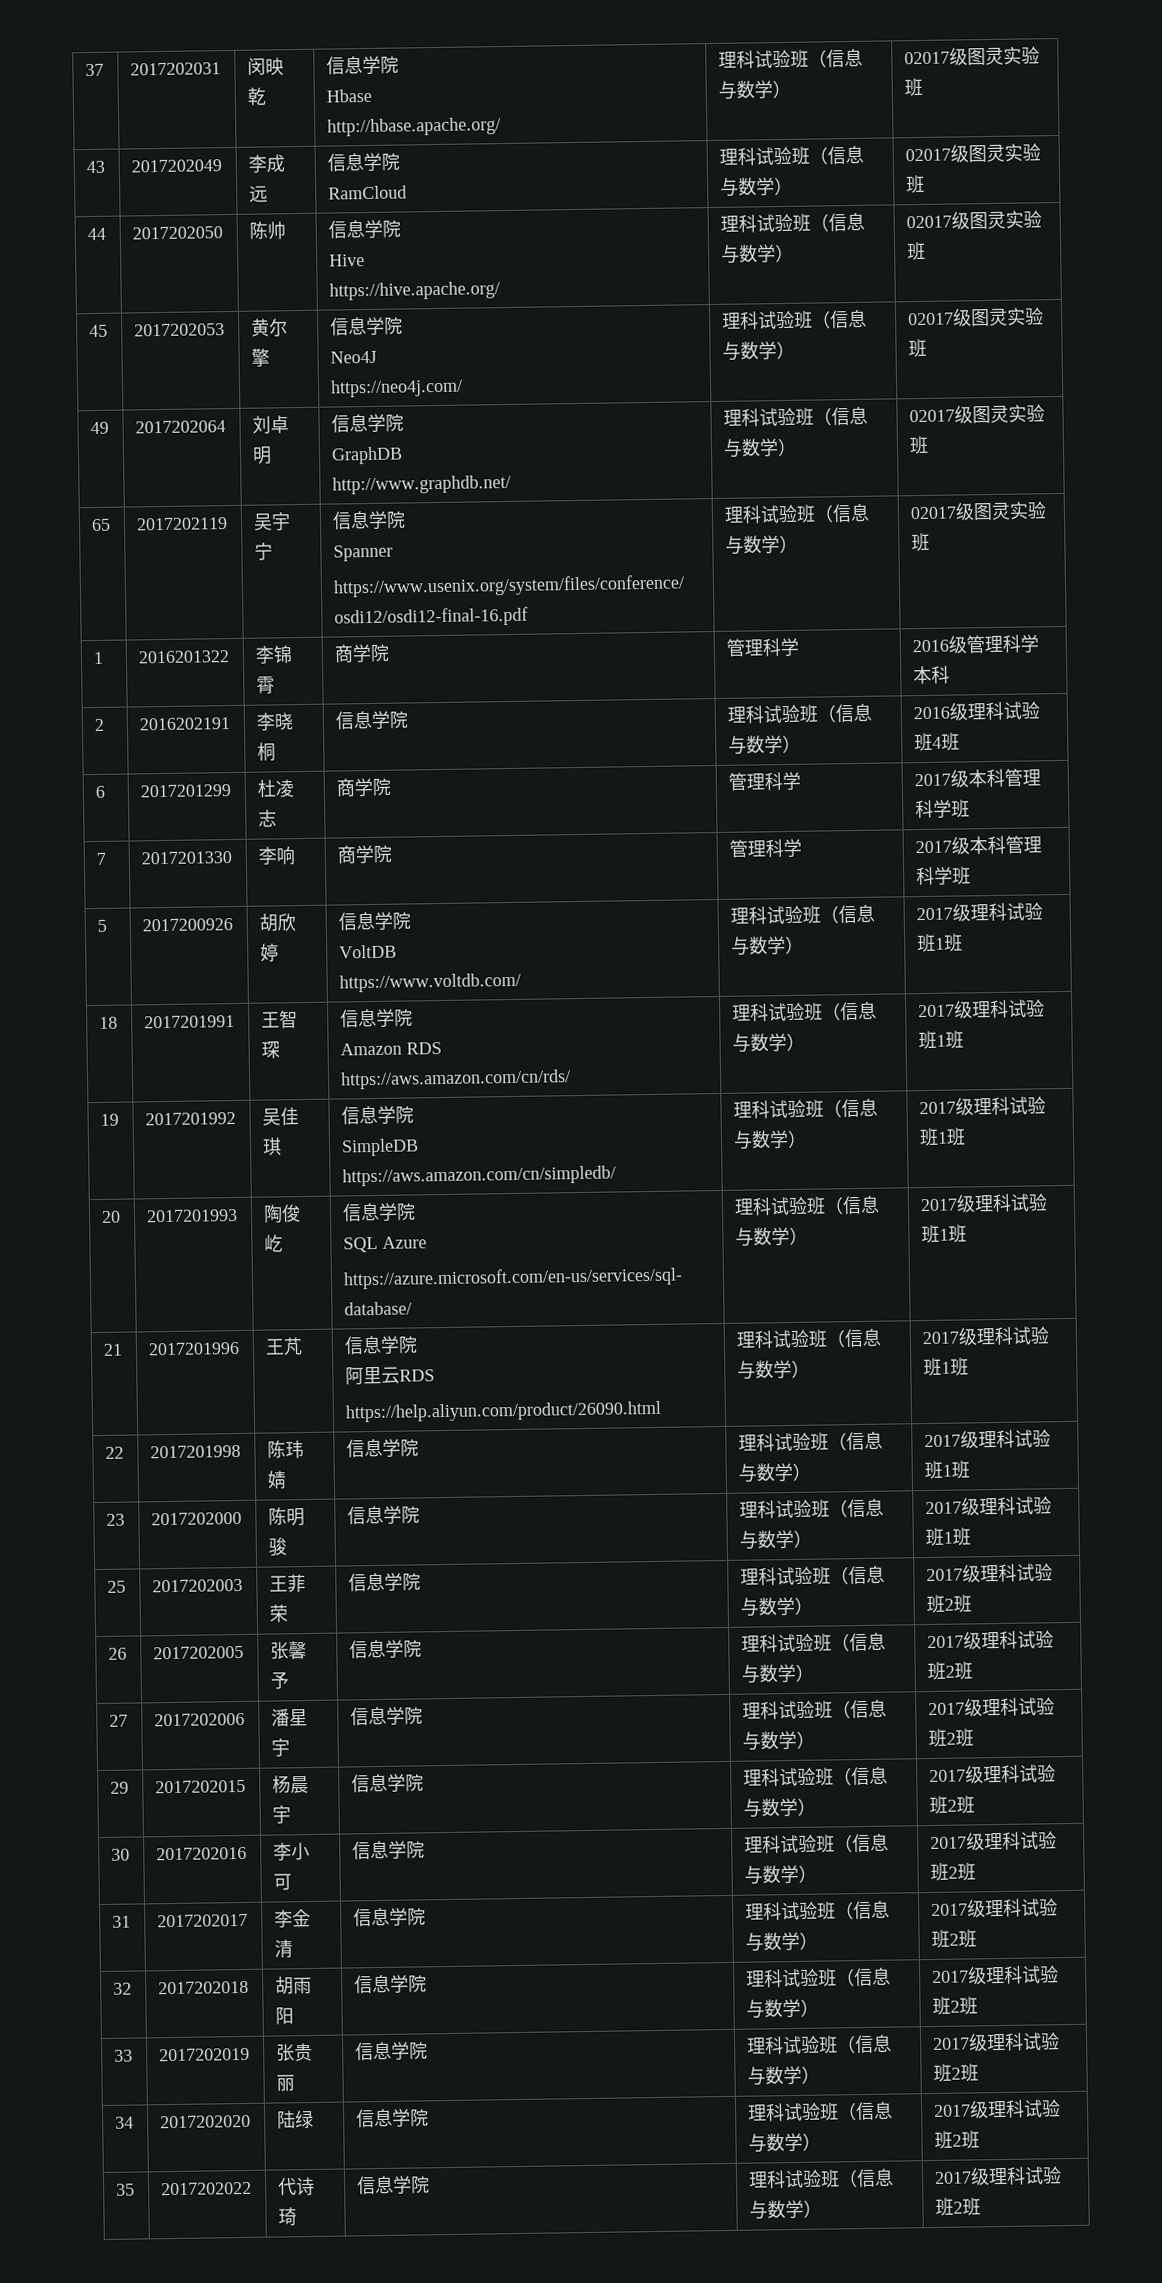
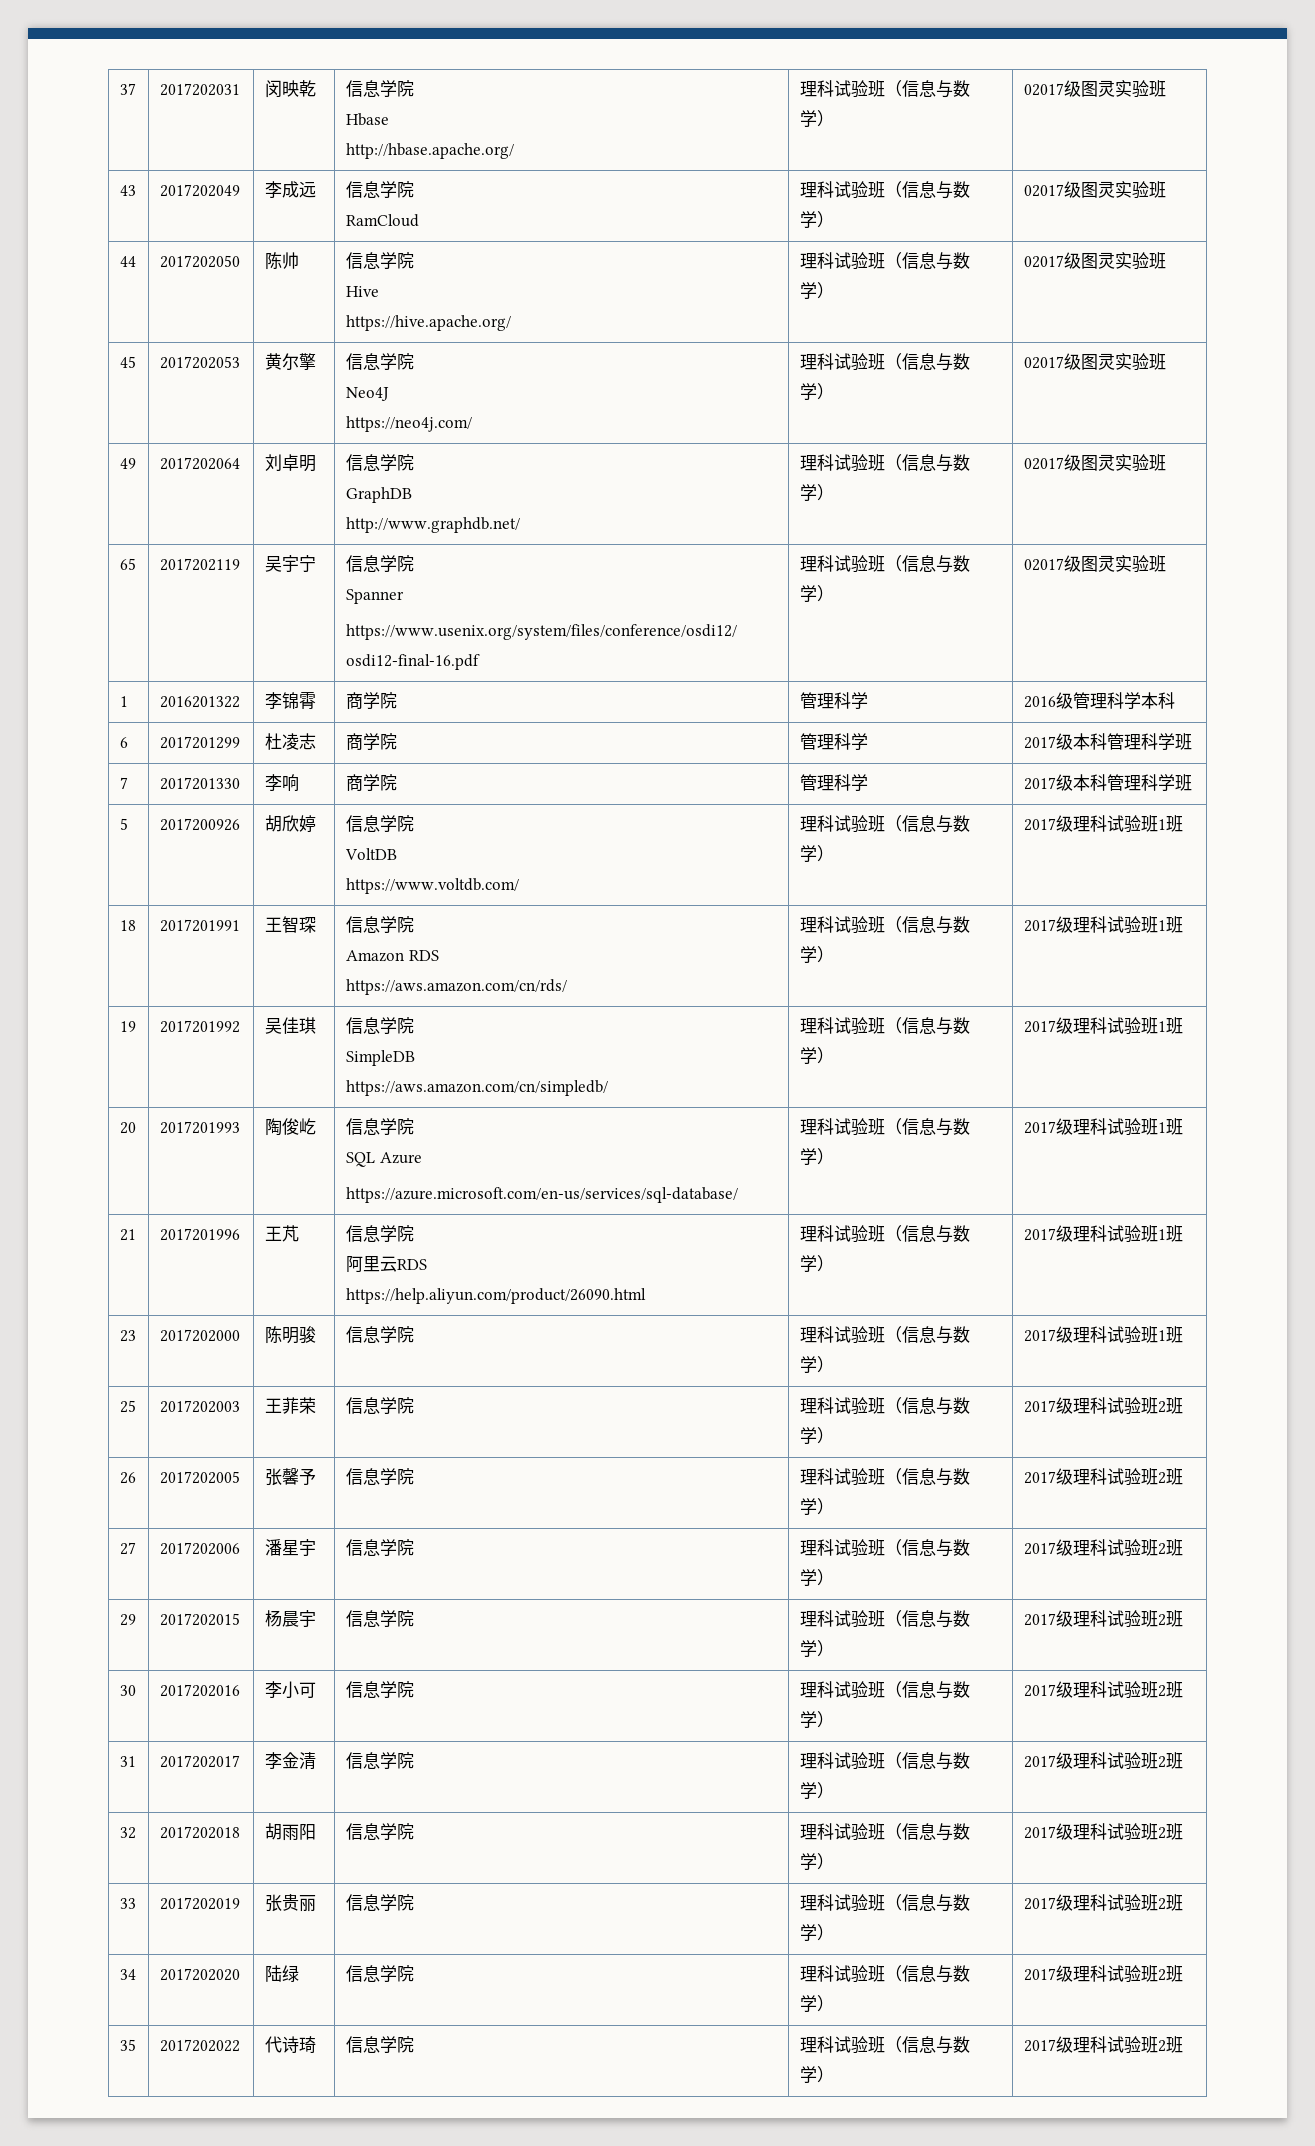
- 2 | 2016202191 | 李晓桐 | 信息学院 | 理科试验班（信息与数学） | 2016级理科试验班4班
- 22 | 2017201998 | 陈玮婧 | 信息学院 | 理科试验班（信息与数学） | 2017级理科试验班1班

